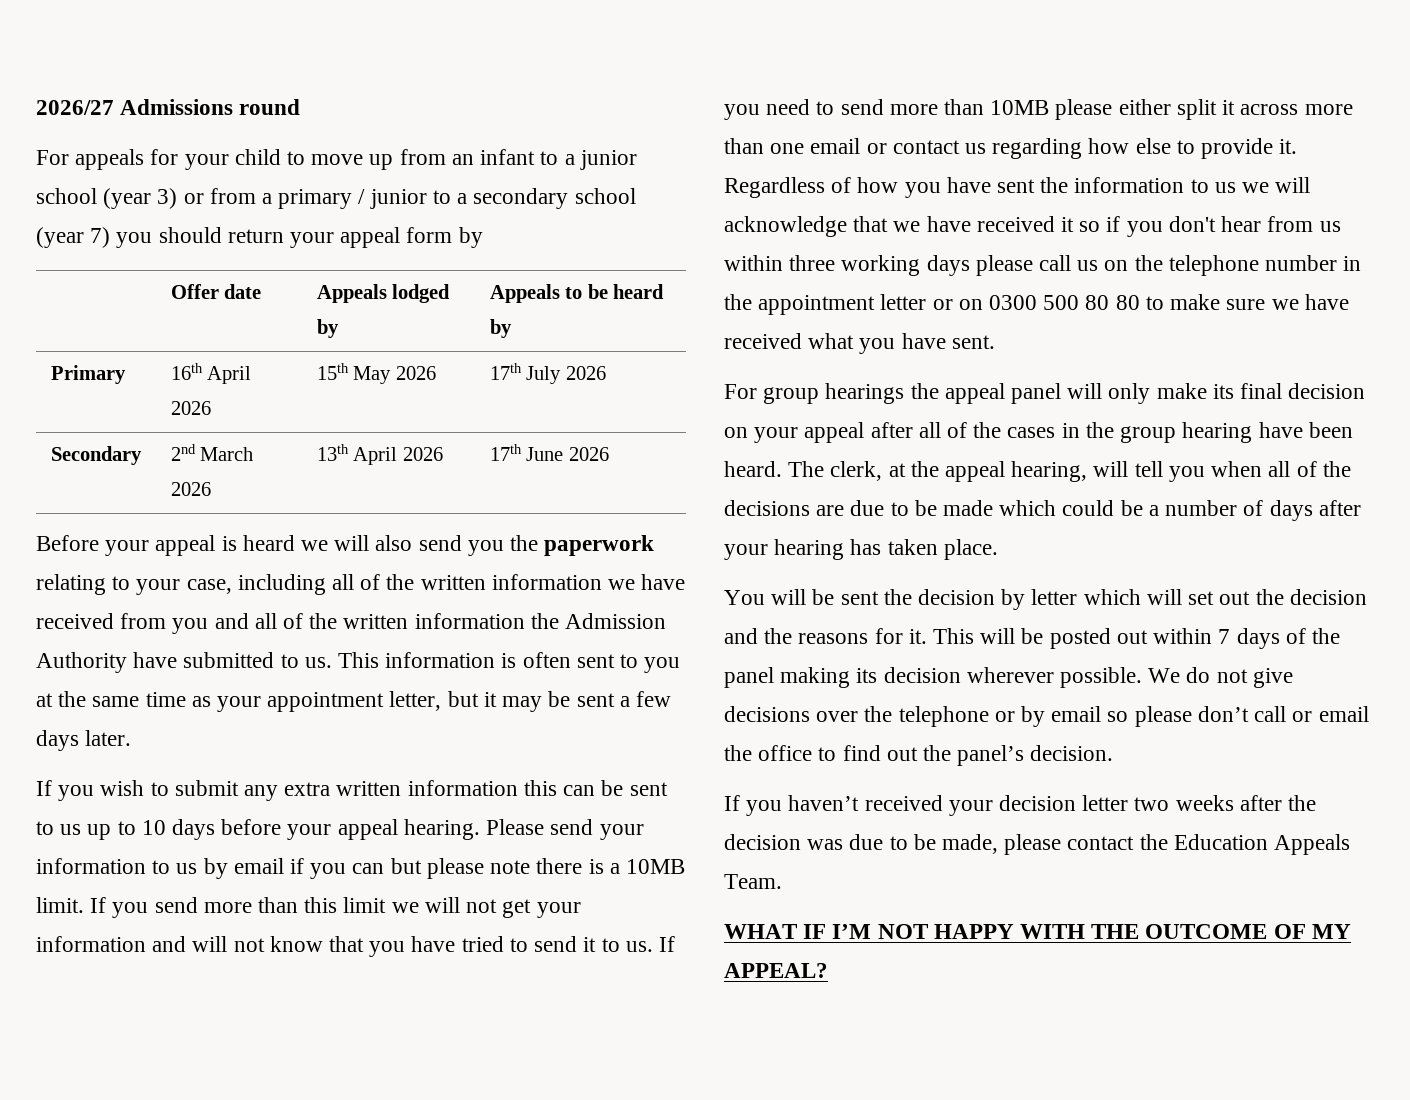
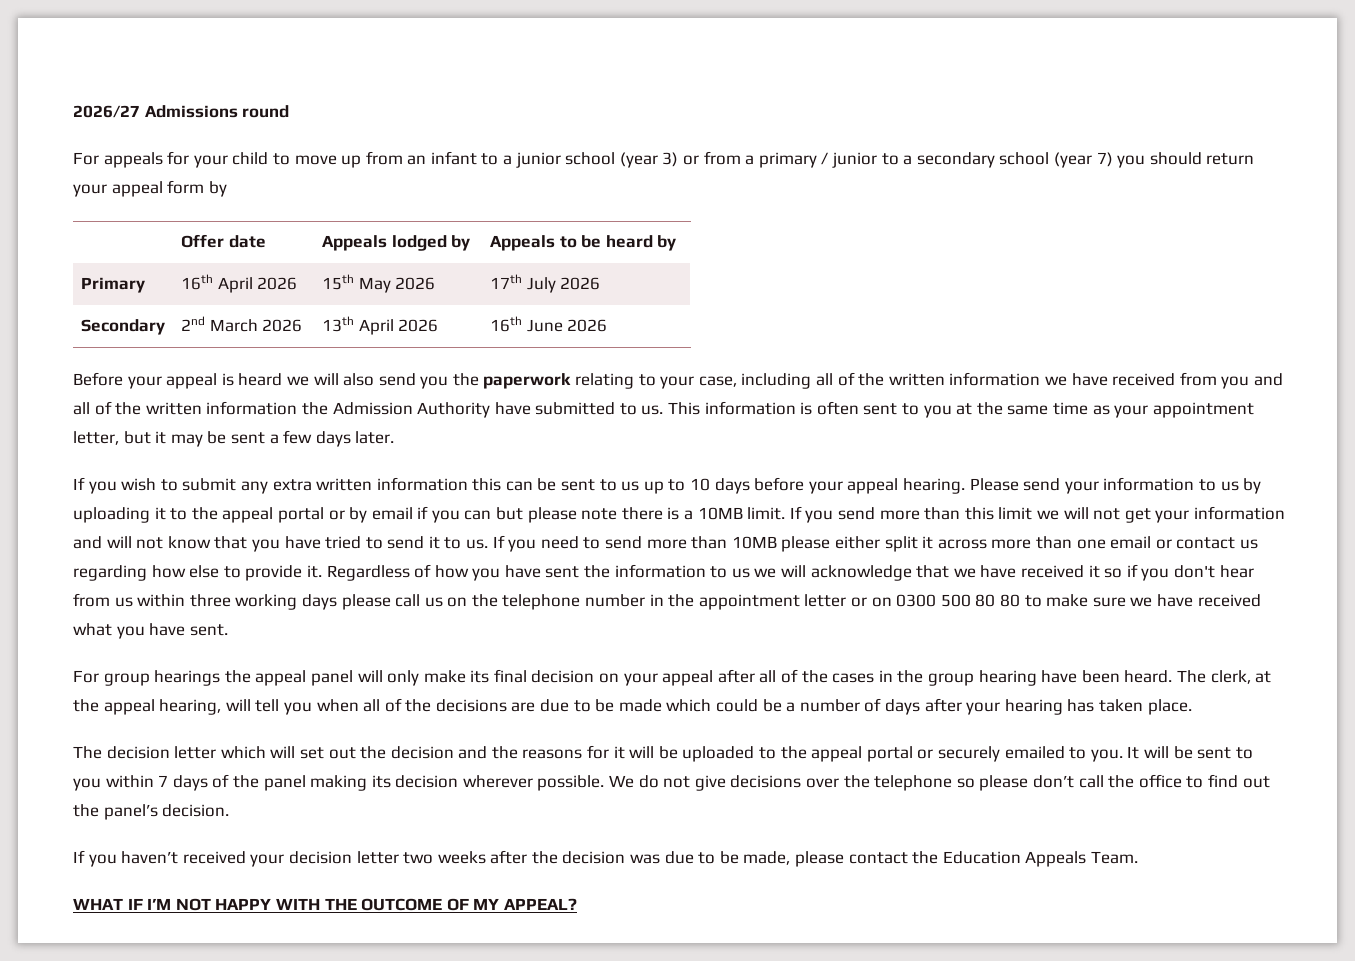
- Secondary | 2nd March 2026 | 13th April 2026 | 17th June 2026
+ Secondary | 2nd March 2026 | 13th April 2026 | 16th June 2026
- Please send your information to us by email if you can but please note there is a 10MB limit.
+ Please send your information to us by uploading it to the appeal portal or by email if you can but please note there is a 10MB limit.
- You will be sent the decision by letter which will set out the decision and the reasons for it. This will be posted out within 7 days of the panel making its decision wherever possible.
+ The decision letter which will set out the decision and the reasons for it will be uploaded to the appeal portal or securely emailed to you. It will be sent to you within 7 days of the panel making its decision wherever possible.
- We do not give decisions over the telephone or by email so please don’t call or email the office to find out the panel’s decision.
+ We do not give decisions over the telephone so please don’t call the office to find out the panel’s decision.

